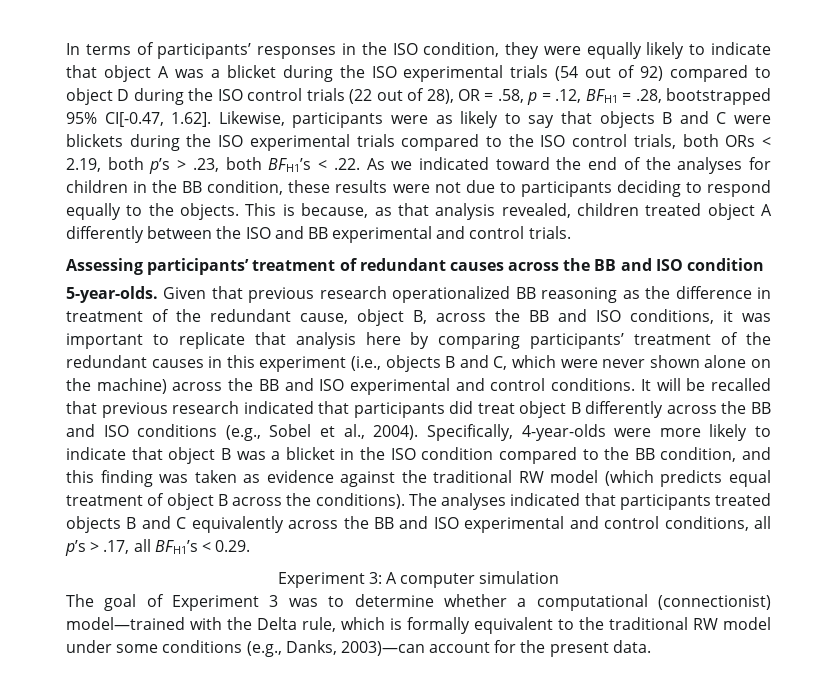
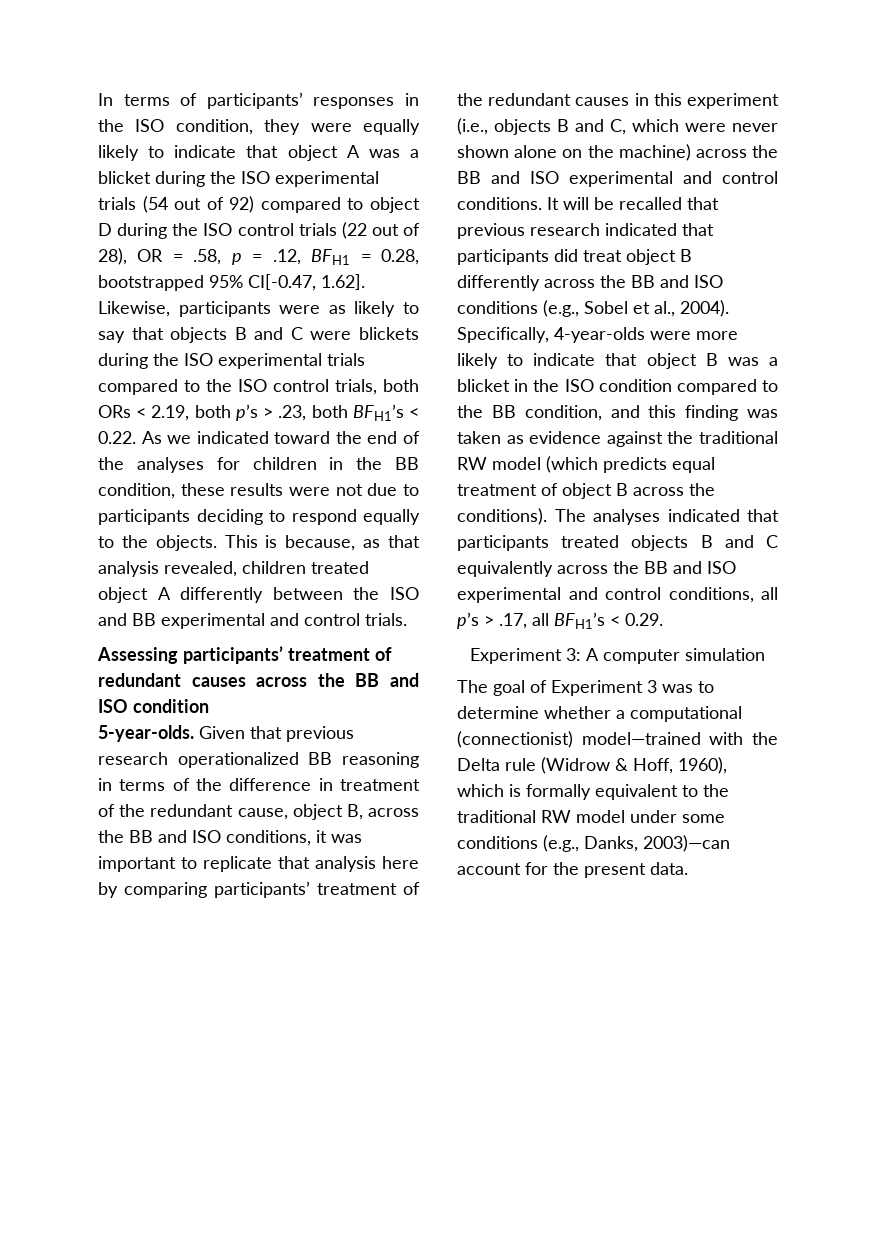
- In terms of participants’ responses in the ISO condition, they were equally likely to indicate that object A was a blicket during the ISO experimental trials (54 out of 92) compared to object D during the ISO control trials (22 out of 28), OR = .58, p = .12, BFH1 = .28, bootstrapped 95% CI[-0.47, 1.62]. Likewise, participants were as likely to say that objects B and C were blickets during the ISO experimental trials compared to the ISO control trials, both ORs < 2.19, both p’s > .23, both BFH1’s < .22. As we indicated toward the end of the analyses for children in the BB condition, these results were not due to participants deciding to respond equally to the objects.
+ In terms of participants’ responses in the ISO condition, they were equally likely to indicate that object A was a blicket during the ISO experimental trials (54 out of 92) compared to object D during the ISO control trials (22 out of 28), OR = .58, p = .12, BFH1 = 0.28, bootstrapped 95% CI[-0.47, 1.62]. Likewise, participants were as likely to say that objects B and C were blickets during the ISO experimental trials compared to the ISO control trials, both ORs < 2.19, both p’s > .23, both BFH1’s < 0.22. As we indicated toward the end of the analyses for children in the BB condition, these results were not due to participants deciding to respond equally to the objects.
- Given that previous research operationalized BB reasoning as the difference in treatment of the redundant cause, object B, across the BB and ISO conditions, it was important to replicate that analysis here by comparing participants’ treatment of the redundant causes in this experiment (i.e., objects B and C, which were never shown alone on the machine) across the BB and ISO experimental and control conditions.
+ Given that previous research operationalized BB reasoning in terms of the difference in treatment of the redundant cause, object B, across the BB and ISO conditions, it was important to replicate that analysis here by comparing participants’ treatment of the redundant causes in this experiment (i.e., objects B and C, which were never shown alone on the machine) across the BB and ISO experimental and control conditions.
- The goal of Experiment 3 was to determine whether a computational (connectionist) model—trained with the Delta rule, which is formally equivalent to the traditional RW model under some conditions (e.g., Danks, 2003)—can account for the present data.
+ The goal of Experiment 3 was to determine whether a computational (connectionist) model—trained with the Delta rule (Widrow & Hoff, 1960), which is formally equivalent to the traditional RW model under some conditions (e.g., Danks, 2003)—can account for the present data.

